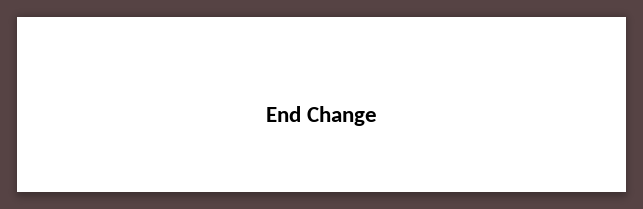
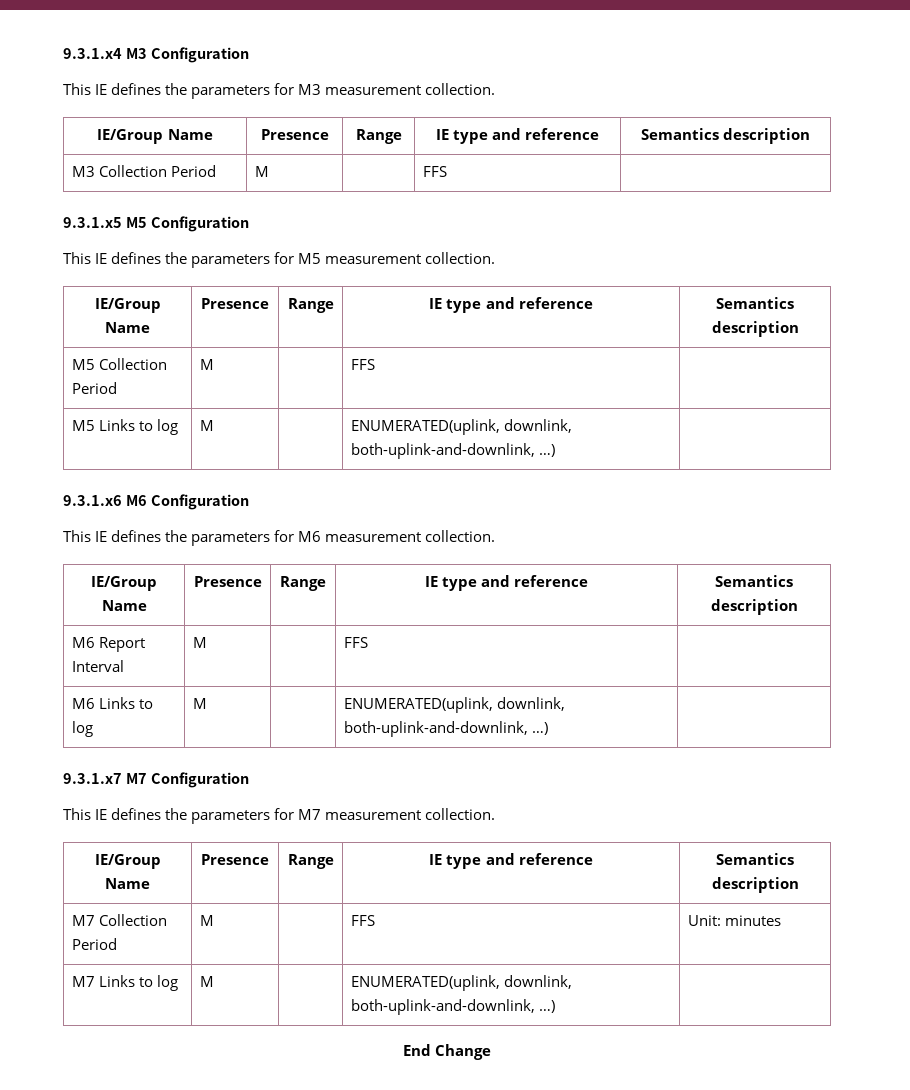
+ 9.3.1.x4 M3 Configuration
+ This IE defines the parameters for M3 measurement collection.
+ IE/Group Name | Presence | Range | IE type and reference | Semantics description
+ M3 Collection Period | M | | FFS |
+ 9.3.1.x5 M5 Configuration
+ This IE defines the parameters for M5 measurement collection.
+ IE/Group Name | Presence | Range | IE type and reference | Semantics description
+ M5 Collection Period | M | | FFS |
+ M5 Links to log | M | | ENUMERATED(uplink, downlink, both-uplink-and-downlink, …) |
+ 9.3.1.x6 M6 Configuration
+ This IE defines the parameters for M6 measurement collection.
+ IE/Group Name | Presence | Range | IE type and reference | Semantics description
+ M6 Report Interval | M | | FFS |
+ M6 Links to log | M | | ENUMERATED(uplink, downlink, both-uplink-and-downlink, …) |
+ 9.3.1.x7 M7 Configuration
+ This IE defines the parameters for M7 measurement collection.
+ IE/Group Name | Presence | Range | IE type and reference | Semantics description
+ M7 Collection Period | M | | FFS | Unit: minutes
+ M7 Links to log | M | | ENUMERATED(uplink, downlink, both-uplink-and-downlink, …) |

